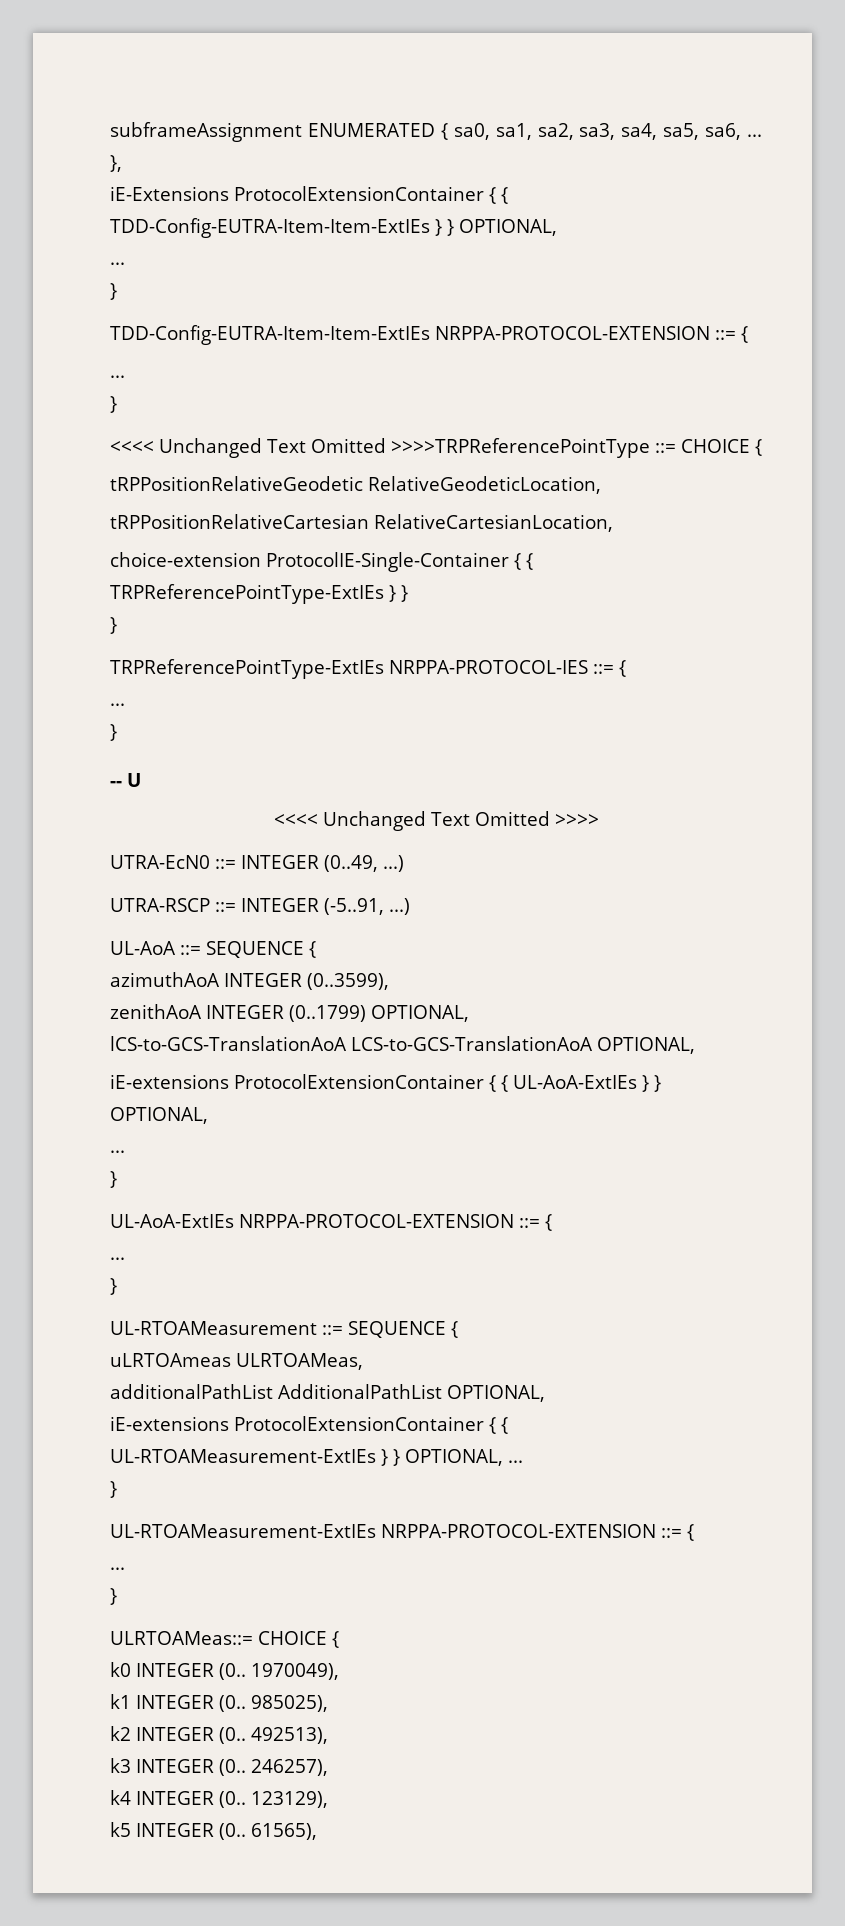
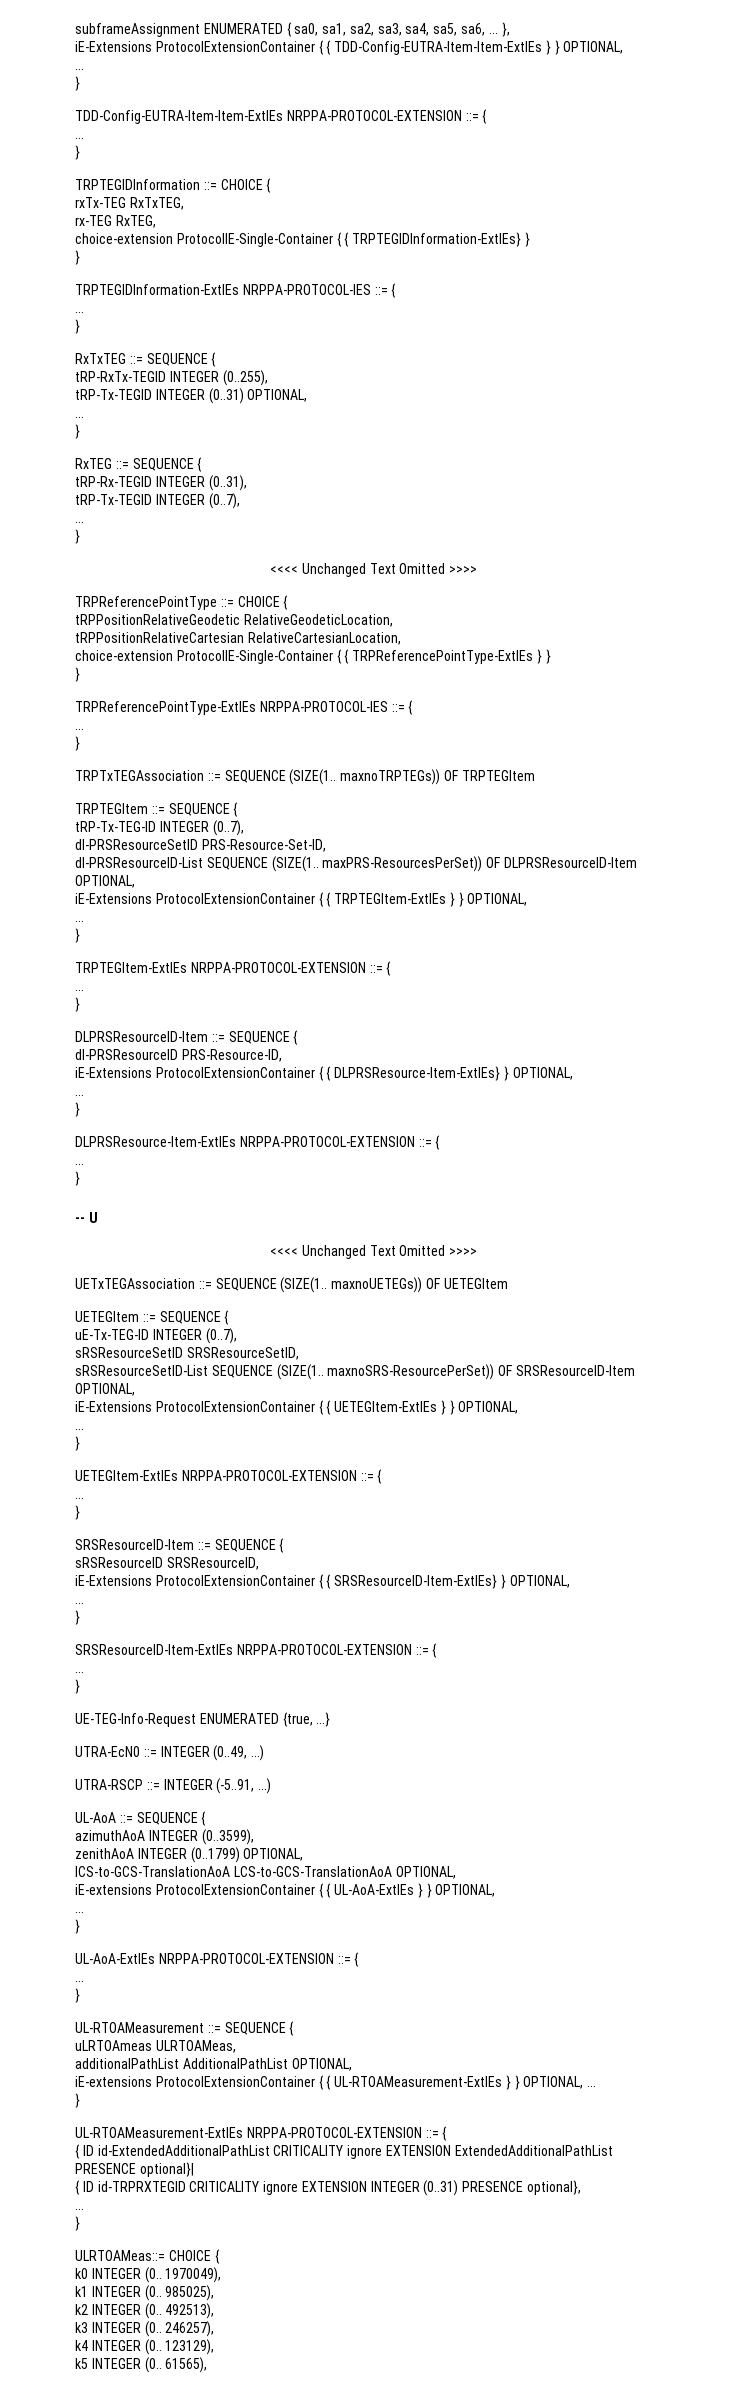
- <<<< Unchanged Text Omitted >>>>TRPReferencePointType ::= CHOICE {
+ TRPTEGIDInformation ::= CHOICE {
+ rxTx-TEG RxTxTEG,
+ rx-TEG RxTEG,
+ choice-extension ProtocolIE-Single-Container { { TRPTEGIDInformation-ExtIEs} }
+ }
+ TRPTEGIDInformation-ExtIEs NRPPA-PROTOCOL-IES ::= {
+ ...
+ }
+ RxTxTEG ::= SEQUENCE {
+ tRP-RxTx-TEGID INTEGER (0..255),
+ tRP-Tx-TEGID INTEGER (0..31) OPTIONAL,
+ ...
+ }
+ RxTEG ::= SEQUENCE {
+ tRP-Rx-TEGID INTEGER (0..31),
+ tRP-Tx-TEGID INTEGER (0..7),
+ ...
+ }
+ <<<< Unchanged Text Omitted >>>>
+ TRPReferencePointType ::= CHOICE {
+ TRPTxTEGAssociation ::= SEQUENCE (SIZE(1.. maxnoTRPTEGs)) OF TRPTEGItem
+ TRPTEGItem ::= SEQUENCE {
+ tRP-Tx-TEG-ID INTEGER (0..7),
+ dl-PRSResourceSetID PRS-Resource-Set-ID,
+ dl-PRSResourceID-List SEQUENCE (SIZE(1.. maxPRS-ResourcesPerSet)) OF DLPRSResourceID-Item OPTIONAL,
+ iE-Extensions ProtocolExtensionContainer { { TRPTEGItem-ExtIEs } } OPTIONAL,
+ ...
+ }
+ TRPTEGItem-ExtIEs NRPPA-PROTOCOL-EXTENSION ::= {
+ ...
+ }
+ DLPRSResourceID-Item ::= SEQUENCE {
+ dl-PRSResourceID PRS-Resource-ID,
+ iE-Extensions ProtocolExtensionContainer { { DLPRSResource-Item-ExtIEs} } OPTIONAL,
+ ...
+ }
+ DLPRSResource-Item-ExtIEs NRPPA-PROTOCOL-EXTENSION ::= {
+ ...
+ }
+ UETxTEGAssociation ::= SEQUENCE (SIZE(1.. maxnoUETEGs)) OF UETEGItem
+ UETEGItem ::= SEQUENCE {
+ uE-Tx-TEG-ID INTEGER (0..7),
+ sRSResourceSetID SRSResourceSetID,
+ sRSResourceSetID-List SEQUENCE (SIZE(1.. maxnoSRS-ResourcePerSet)) OF SRSResourceID-Item OPTIONAL,
+ iE-Extensions ProtocolExtensionContainer { { UETEGItem-ExtIEs } } OPTIONAL,
+ ...
+ }
+ UETEGItem-ExtIEs NRPPA-PROTOCOL-EXTENSION ::= {
+ ...
+ }
+ SRSResourceID-Item ::= SEQUENCE {
+ sRSResourceID SRSResourceID,
+ iE-Extensions ProtocolExtensionContainer { { SRSResourceID-Item-ExtIEs} } OPTIONAL,
+ ...
+ }
+ SRSResourceID-Item-ExtIEs NRPPA-PROTOCOL-EXTENSION ::= {
+ ...
+ }
+ UE-TEG-Info-Request ENUMERATED {true, ...}
+ { ID id-ExtendedAdditionalPathList CRITICALITY ignore EXTENSION ExtendedAdditionalPathList PRESENCE optional}|
+ { ID id-TRPRXTEGID CRITICALITY ignore EXTENSION INTEGER (0..31) PRESENCE optional},

